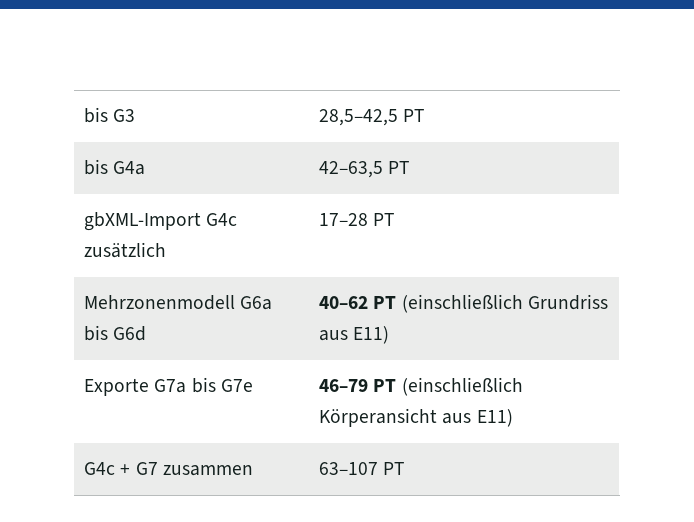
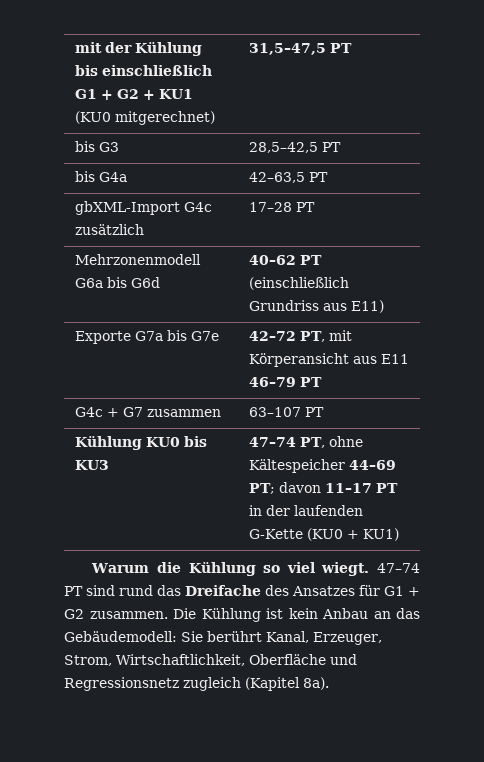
+ mit der Kühlung bis einschließlich G1 + G2 + KU1 (KU0 mitgerechnet) | 31,5–47,5 PT
- Exporte G7a bis G7e | 46–79 PT (einschließlich Körperansicht aus E11)
+ Exporte G7a bis G7e | 42–72 PT, mit Körperansicht aus E11 46–79 PT
+ Kühlung KU0 bis KU3 | 47–74 PT, ohne Kältespeicher 44–69 PT; davon 11–17 PT in der laufenden G-Kette (KU0 + KU1)
+ Warum die Kühlung so viel wiegt. 47–74 PT sind rund das Dreifache des Ansatzes für G1 + G2 zusammen. Die Kühlung ist kein Anbau an das Gebäudemodell: Sie berührt Kanal, Erzeuger, Strom, Wirtschaftlichkeit, Oberfläche und Regressionsnetz zugleich (Kapitel 8a).

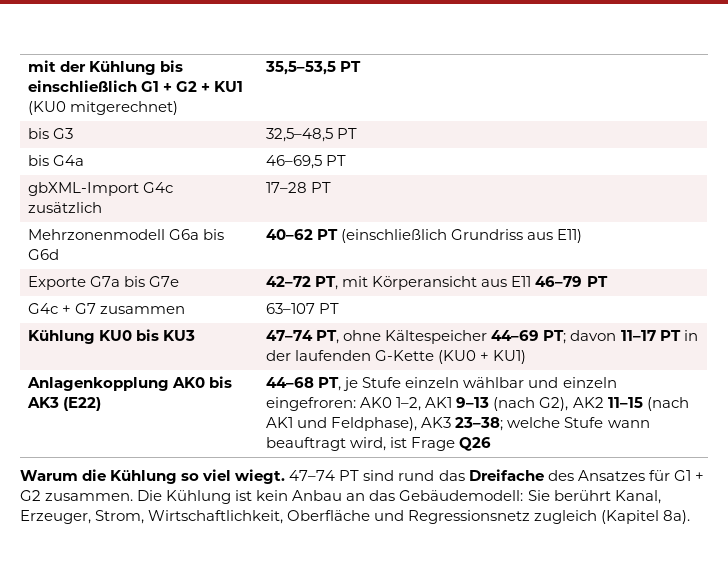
- mit der Kühlung bis einschließlich G1 + G2 + KU1 (KU0 mitgerechnet) | 31,5–47,5 PT
+ mit der Kühlung bis einschließlich G1 + G2 + KU1 (KU0 mitgerechnet) | 35,5–53,5 PT
- bis G3 | 28,5–42,5 PT
+ bis G3 | 32,5–48,5 PT
- bis G4a | 42–63,5 PT
+ bis G4a | 46–69,5 PT
+ Anlagenkopplung AK0 bis AK3 (E22) | 44–68 PT, je Stufe einzeln wählbar und einzeln eingefroren: AK0 1–2, AK1 9–13 (nach G2), AK2 11–15 (nach AK1 und Feldphase), AK3 23–38; welche Stufe wann beauftragt wird, ist Frage Q26

